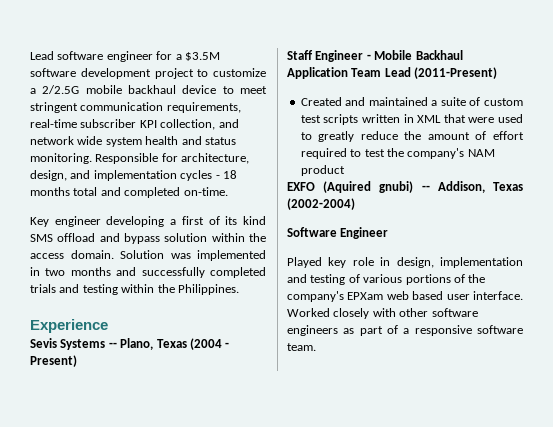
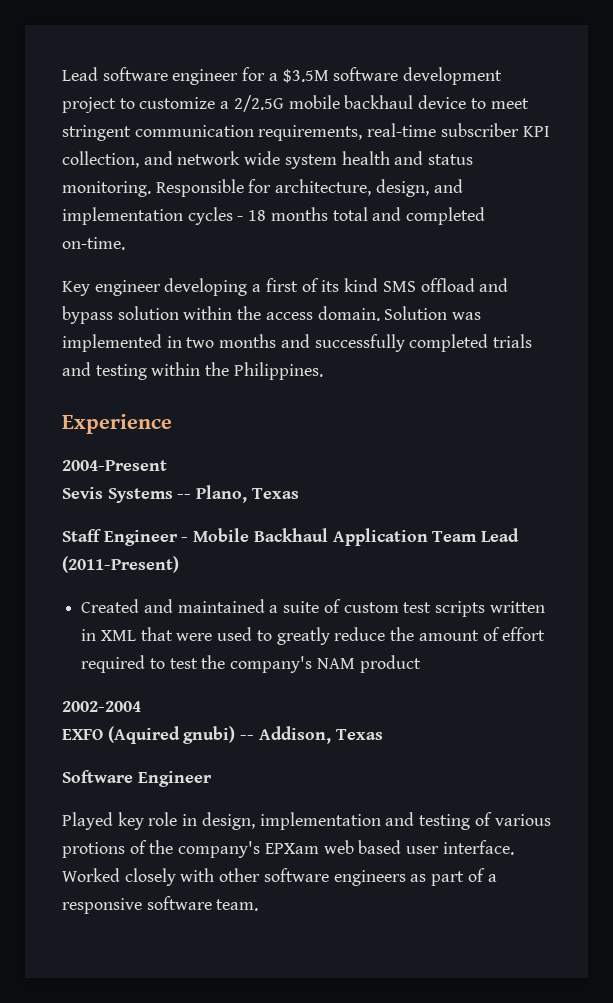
+ 2004-Present
- Sevis Systems -- Plano, Texas (2004 - Present)
+ Sevis Systems -- Plano, Texas
+ 2002-2004
- EXFO (Aquired gnubi) -- Addison, Texas (2002-2004)
+ EXFO (Aquired gnubi) -- Addison, Texas
- Played key role in design, implementation and testing of various portions of the company's EPXam web based user interface.
+ Played key role in design, implementation and testing of various protions of the company's EPXam web based user interface.

